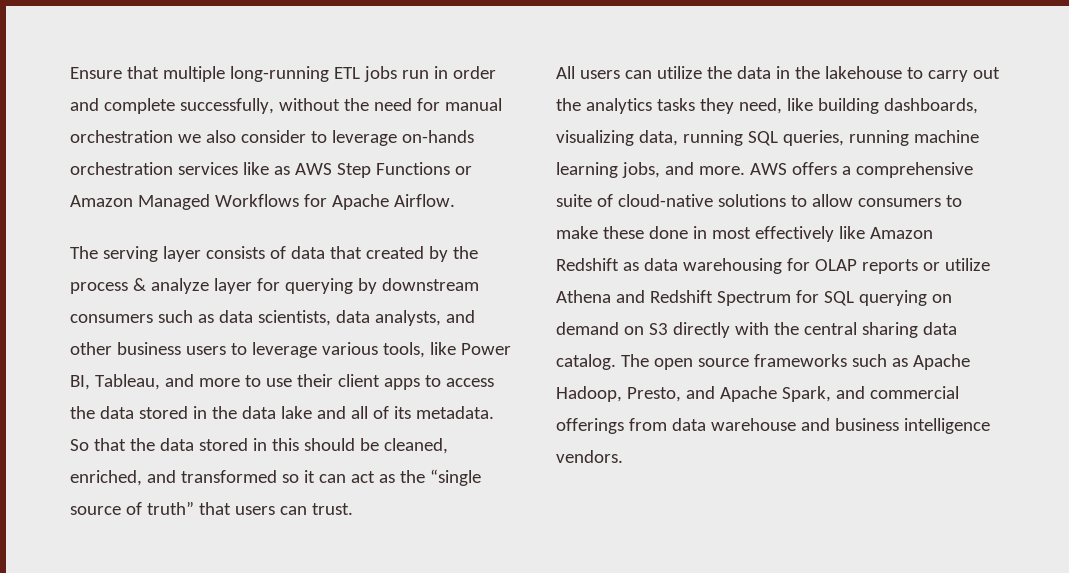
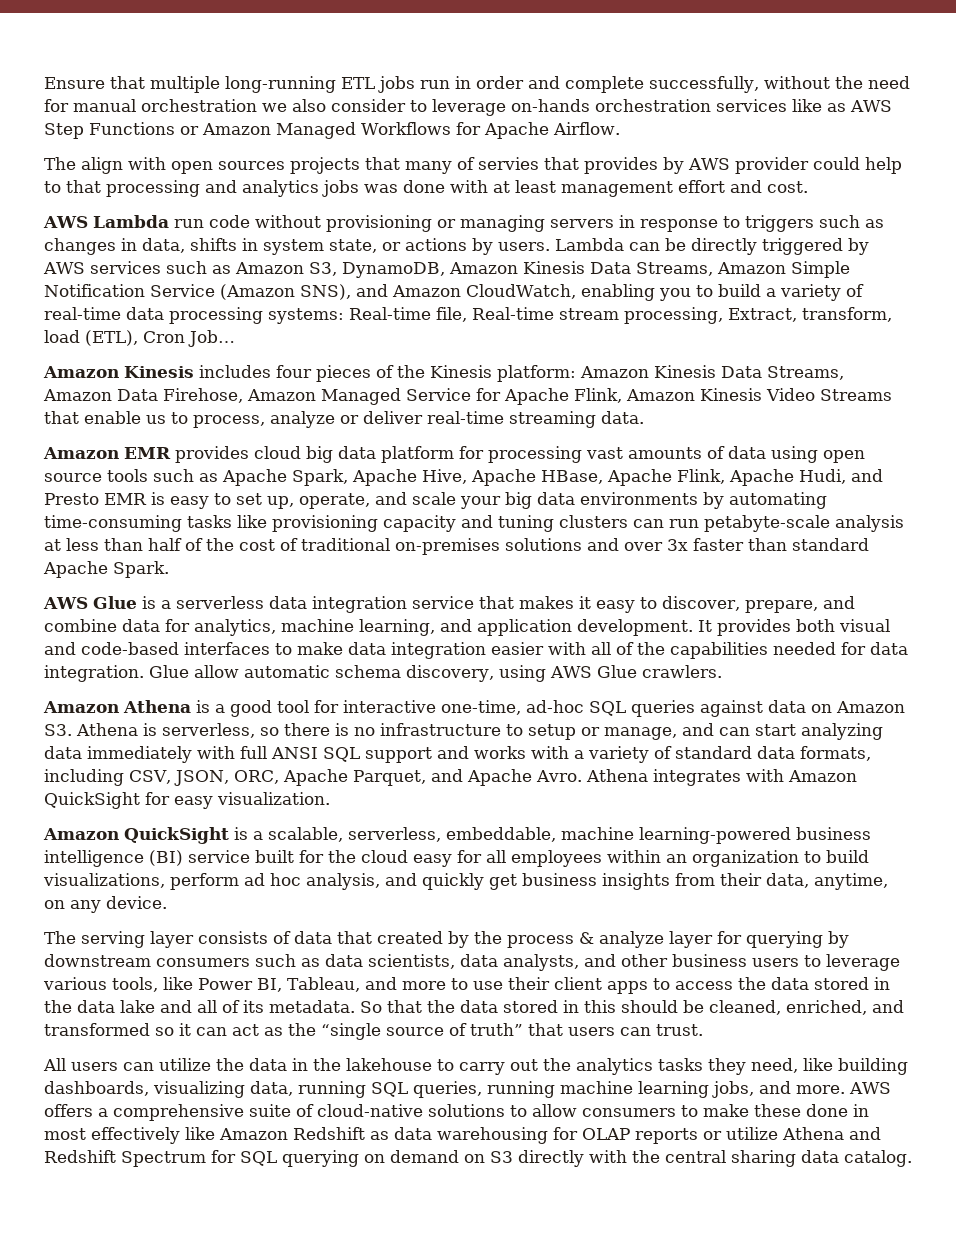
+ The align with open sources projects that many of servies that provides by AWS provider could help to that processing and analytics jobs was done with at least management effort and cost.
+ AWS Lambda run code without provisioning or managing servers in response to triggers such as changes in data, shifts in system state, or actions by users. Lambda can be directly triggered by AWS services such as Amazon S3, DynamoDB, Amazon Kinesis Data Streams, Amazon Simple Notification Service (Amazon SNS), and Amazon CloudWatch, enabling you to build a variety of real-time data processing systems: Real-time file, Real-time stream processing, Extract, transform, load (ETL), Cron Job…
+ Amazon Kinesis includes four pieces of the Kinesis platform: Amazon Kinesis Data Streams, Amazon Data Firehose, Amazon Managed Service for Apache Flink, Amazon Kinesis Video Streams that enable us to process, analyze or deliver real-time streaming data.
+ Amazon EMR provides cloud big data platform for processing vast amounts of data using open source tools such as Apache Spark, Apache Hive, Apache HBase, Apache Flink, Apache Hudi, and Presto EMR is easy to set up, operate, and scale your big data environments by automating time-consuming tasks like provisioning capacity and tuning clusters can run petabyte-scale analysis at less than half of the cost of traditional on-premises solutions and over 3x faster than standard Apache Spark.
+ AWS Glue is a serverless data integration service that makes it easy to discover, prepare, and combine data for analytics, machine learning, and application development. It provides both visual and code-based interfaces to make data integration easier with all of the capabilities needed for data integration. Glue allow automatic schema discovery, using AWS Glue crawlers.
+ Amazon Athena is a good tool for interactive one-time, ad-hoc SQL queries against data on Amazon S3. Athena is serverless, so there is no infrastructure to setup or manage, and can start analyzing data immediately with full ANSI SQL support and works with a variety of standard data formats, including CSV, JSON, ORC, Apache Parquet, and Apache Avro. Athena integrates with Amazon QuickSight for easy visualization.
+ Amazon QuickSight is a scalable, serverless, embeddable, machine learning-powered business intelligence (BI) service built for the cloud easy for all employees within an organization to build visualizations, perform ad hoc analysis, and quickly get business insights from their data, anytime, on any device.
- The open source frameworks such as Apache Hadoop, Presto, and Apache Spark, and commercial offerings from data warehouse and business intelligence vendors.

